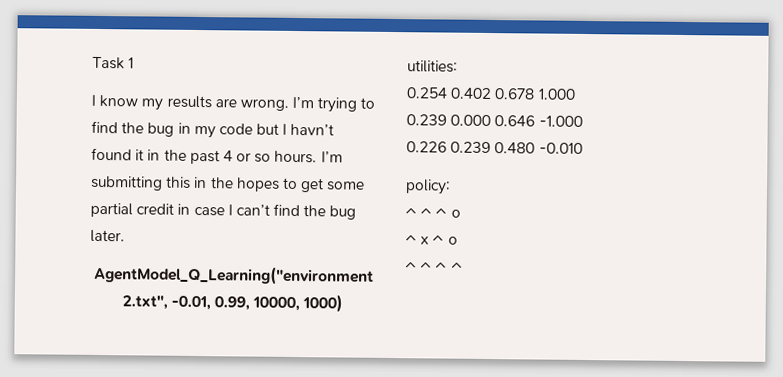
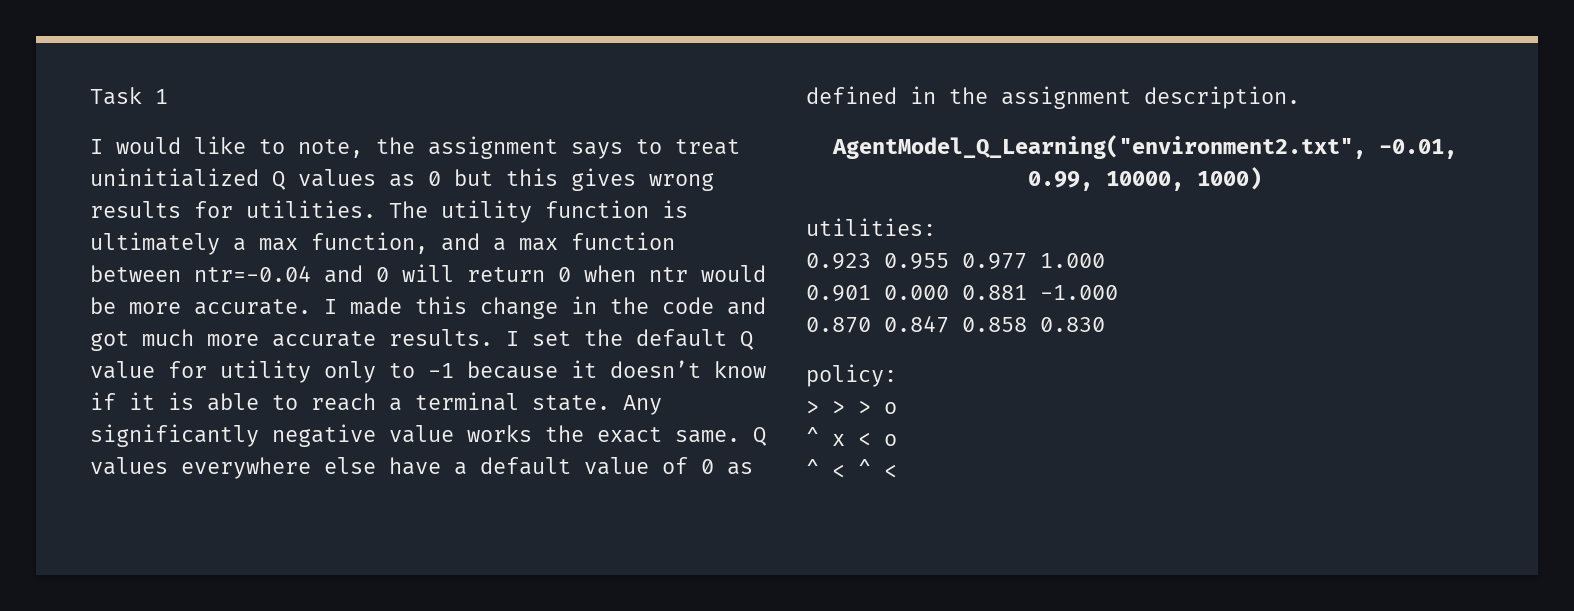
- I know my results are wrong. I’m trying to find the bug in my code but I havn’t found it in the past 4 or so hours. I’m submitting this in the hopes to get some partial credit in case I can’t find the bug later.
+ I would like to note, the assignment says to treat uninitialized Q values as 0 but this gives wrong results for utilities. The utility function is ultimately a max function, and a max function between ntr=-0.04 and 0 will return 0 when ntr would be more accurate. I made this change in the code and got much more accurate results. I set the default Q value for utility only to -1 because it doesn’t know if it is able to reach a terminal state. Any significantly negative value works the exact same. Q values everywhere else have a default value of 0 as defined in the assignment description.
- 0.254 0.402 0.678 1.000
- 0.239 0.000 0.646 -1.000
- 0.226 0.239 0.480 -0.010
+ 0.923 0.955 0.977 1.000
+ 0.901 0.000 0.881 -1.000
+ 0.870 0.847 0.858 0.830
  policy:
- ^ ^ ^ o
+ > > > o
- ^ x ^ o
- ^ ^ ^ ^
+ ^ x < o
+ ^ < ^ <

